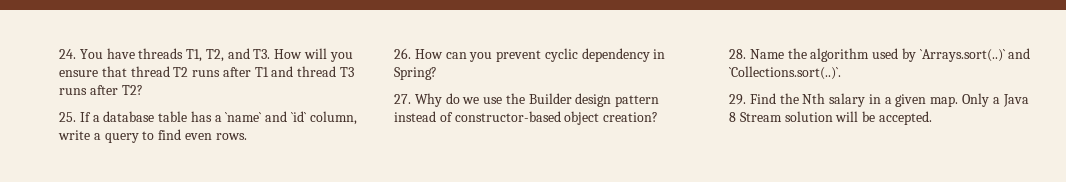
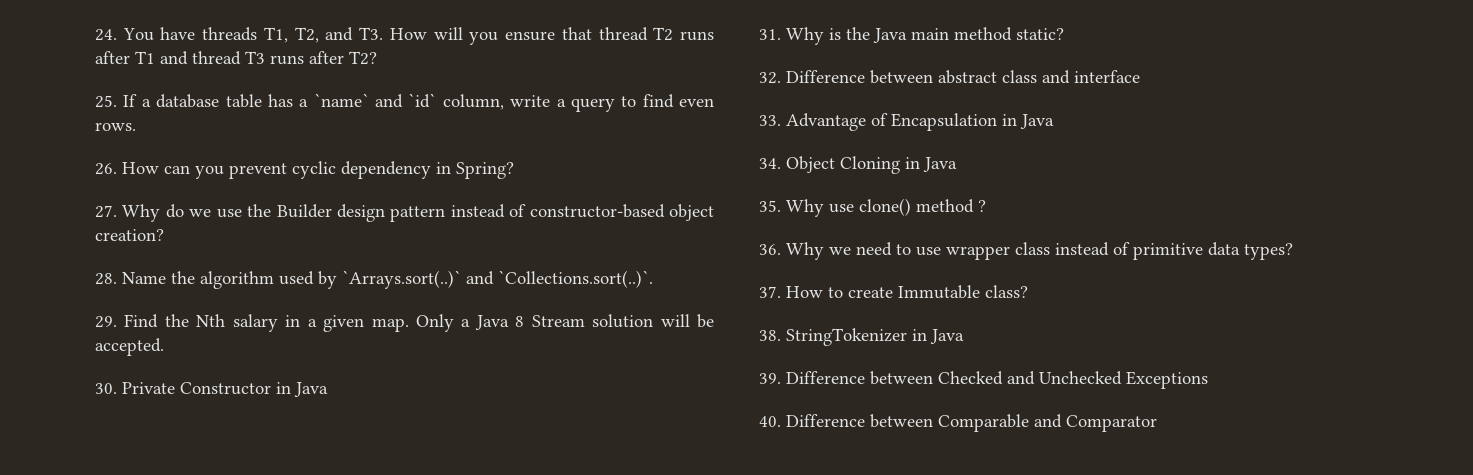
+ 30. Private Constructor in Java
+ 31. Why is the Java main method static?
+ 32. Difference between abstract class and interface
+ 33. Advantage of Encapsulation in Java
+ 34. Object Cloning in Java
+ 35. Why use clone() method ?
+ 36. Why we need to use wrapper class instead of primitive data types?
+ 37. How to create Immutable class?
+ 38. StringTokenizer in Java
+ 39. Difference between Checked and Unchecked Exceptions
+ 40. Difference between Comparable and Comparator

